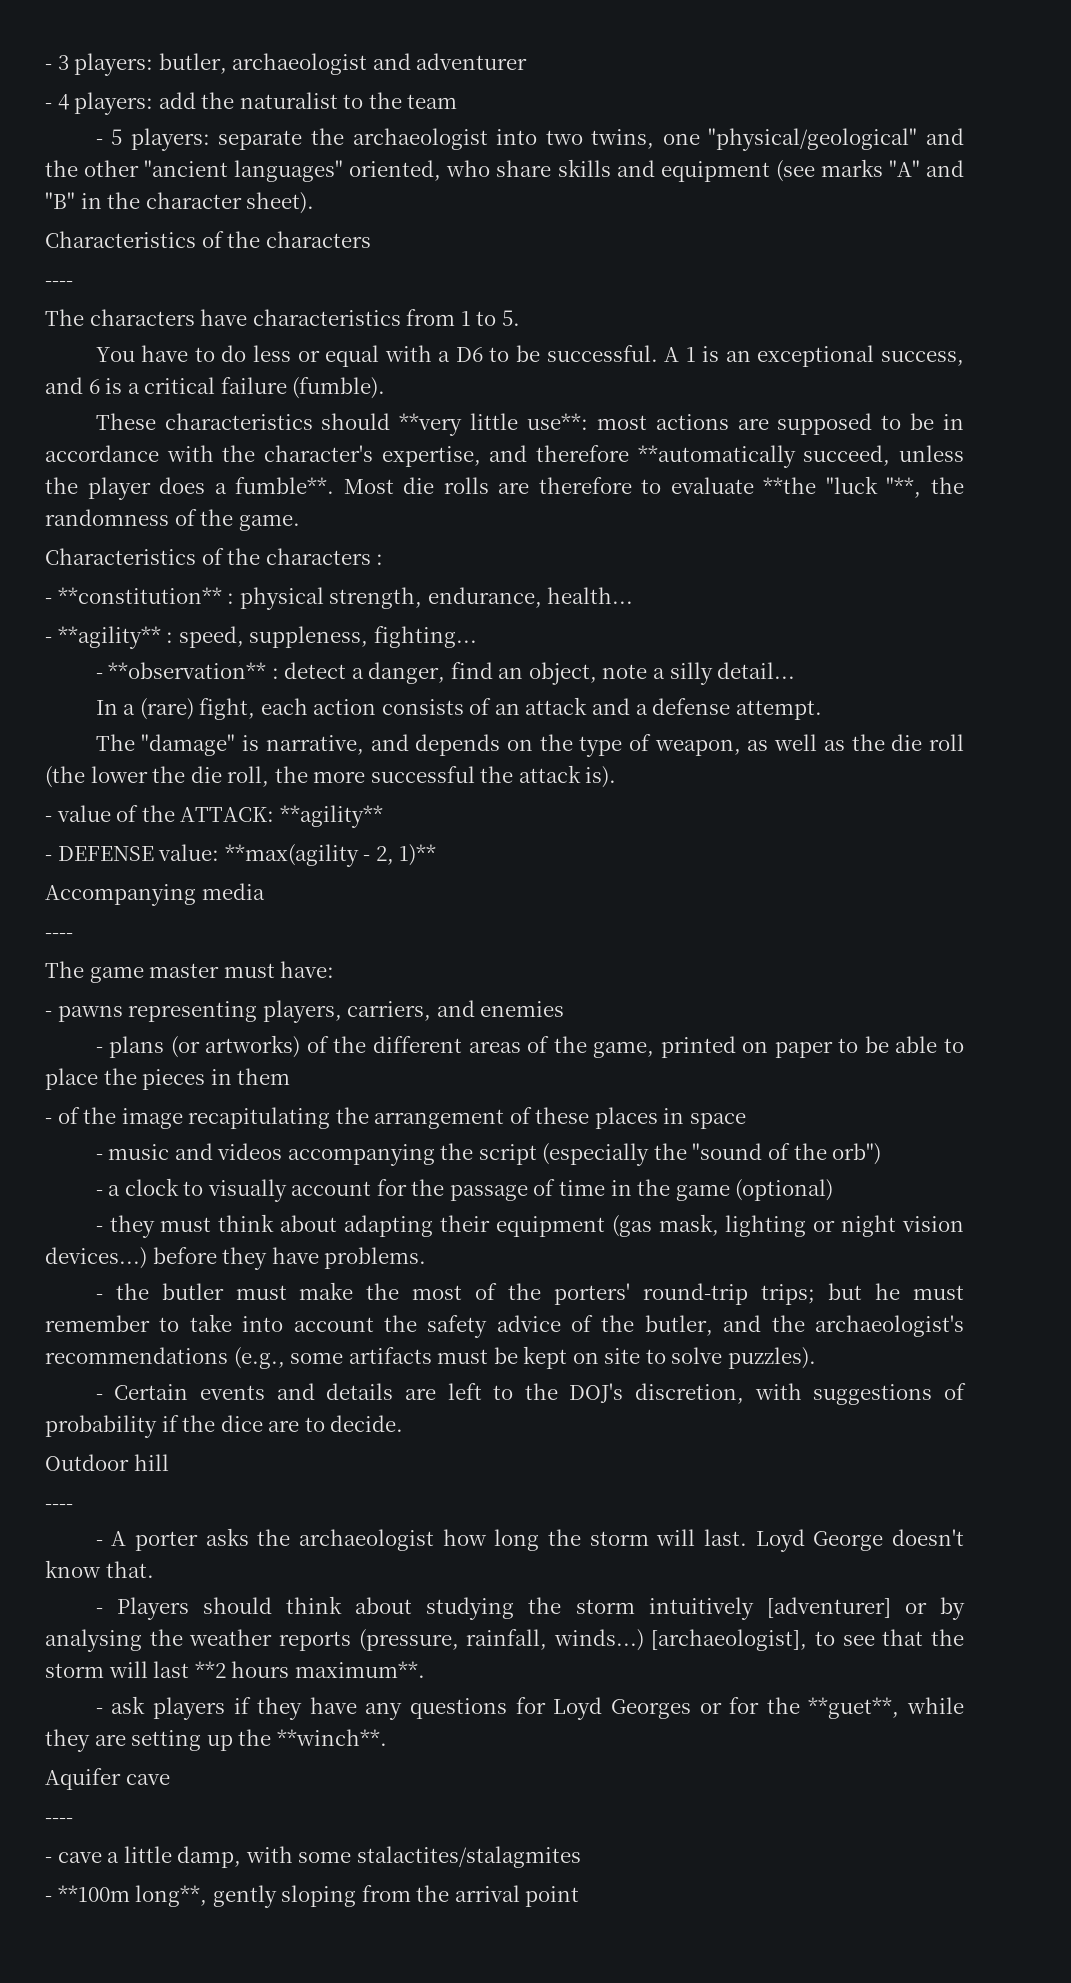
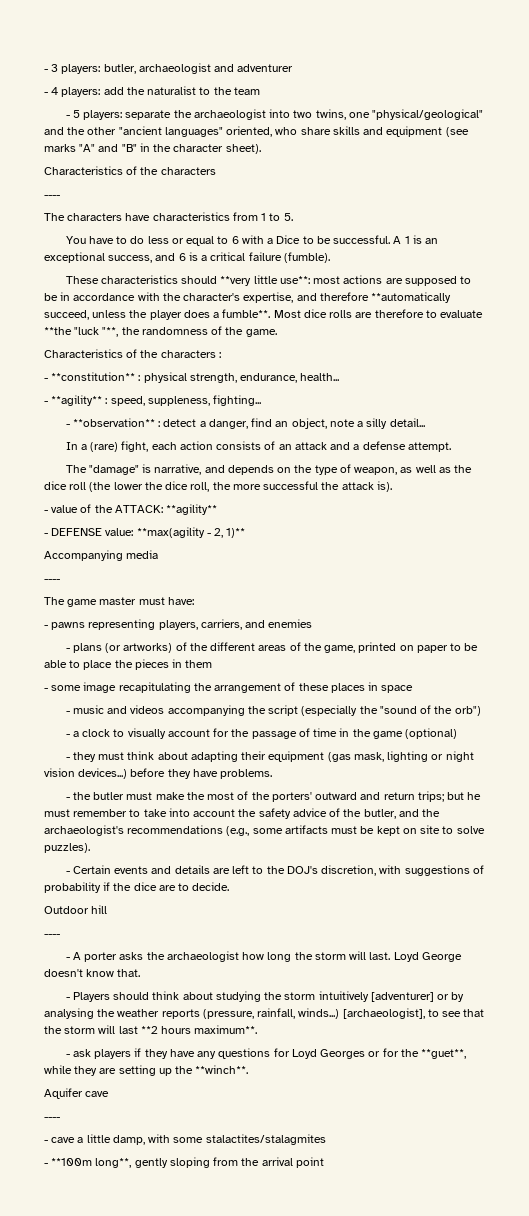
- You have to do less or equal with a D6 to be successful.
+ You have to do less or equal to 6 with a Dice to be successful.
- Most die rolls are therefore to evaluate **the "luck "**, the randomness of the game.
+ Most dice rolls are therefore to evaluate **the "luck "**, the randomness of the game.
- The "damage" is narrative, and depends on the type of weapon, as well as the die roll (the lower the die roll, the more successful the attack is).
+ The "damage" is narrative, and depends on the type of weapon, as well as the dice roll (the lower the dice roll, the more successful the attack is).
- - of the image recapitulating the arrangement of these places in space
+ - some image recapitulating the arrangement of these places in space
- - the butler must make the most of the porters' round-trip trips; but he must remember to take into account the safety advice of the butler, and the archaeologist's recommendations (e.g., some artifacts must be kept on site to solve puzzles).
+ - the butler must make the most of the porters' outward and return trips; but he must remember to take into account the safety advice of the butler, and the archaeologist's recommendations (e.g., some artifacts must be kept on site to solve puzzles).

